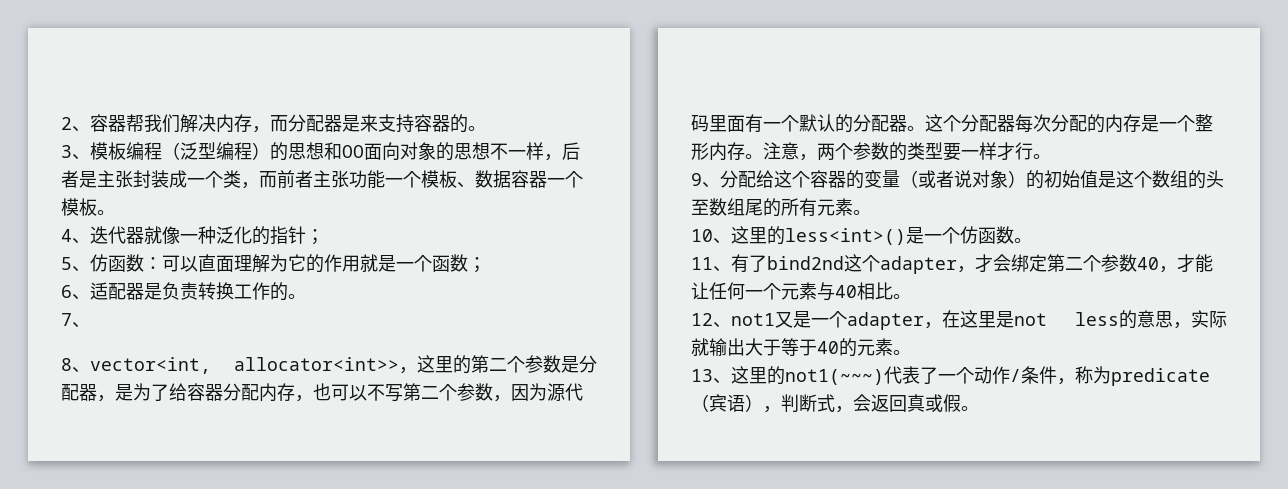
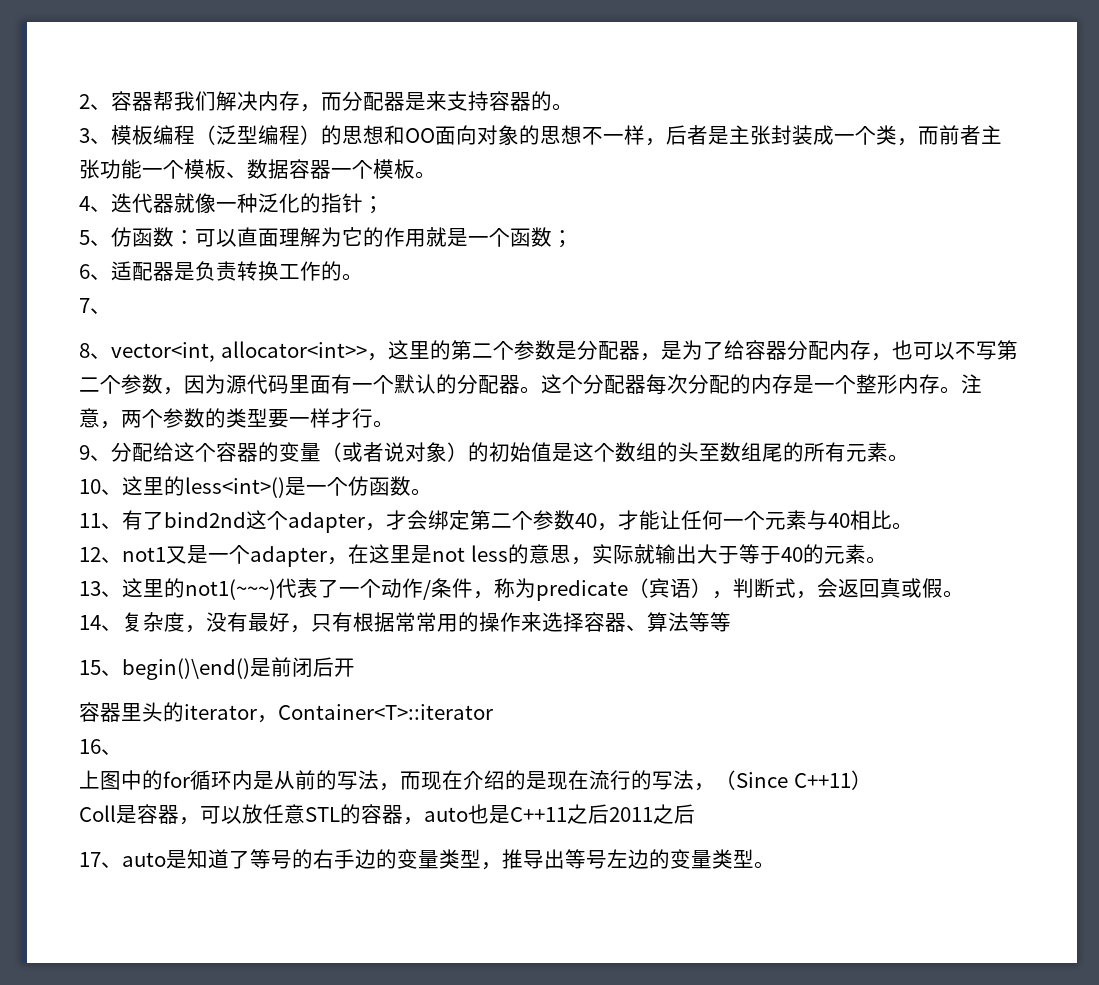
+ 14、复杂度，没有最好，只有根据常常用的操作来选择容器、算法等等
+ 15、begin()\end()是前闭后开
+ 容器里头的iterator，Container<T>::iterator
+ 16、
+ 上图中的for循环内是从前的写法，而现在介绍的是现在流行的写法，（Since C++11）
+ Coll是容器，可以放任意STL的容器，auto也是C++11之后2011之后
+ 17、auto是知道了等号的右手边的变量类型，推导出等号左边的变量类型。

